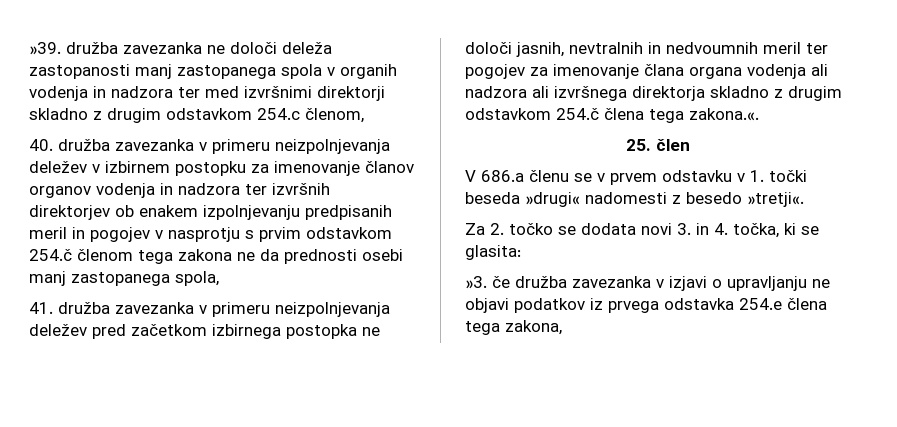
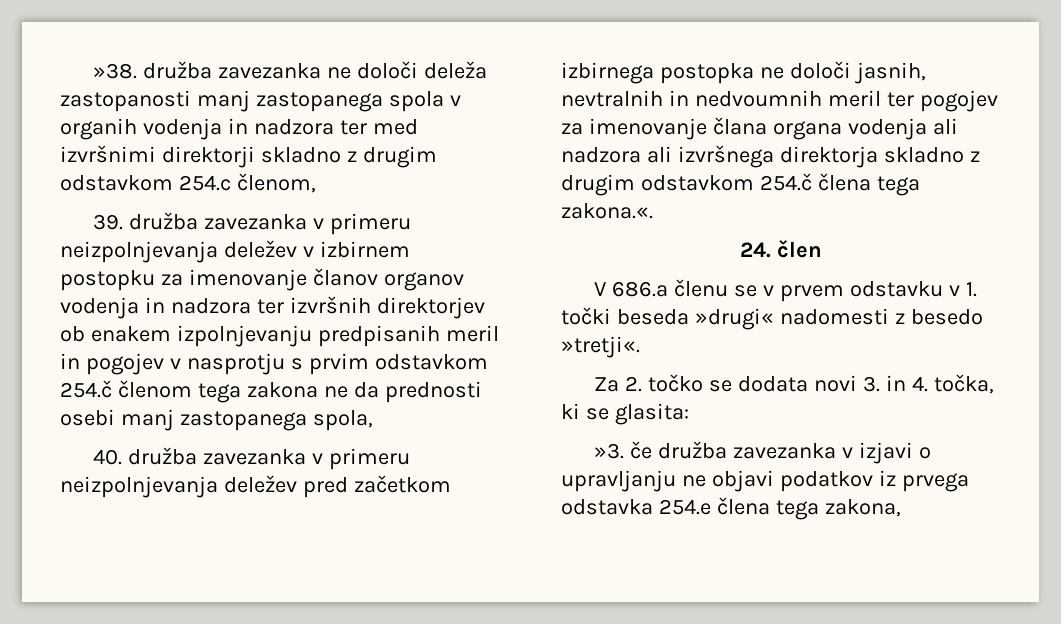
- »39. družba zavezanka ne določi deleža zastopanosti manj zastopanega spola v organih vodenja in nadzora ter med izvršnimi direktorji skladno z drugim odstavkom 254.c členom,
+ »38. družba zavezanka ne določi deleža zastopanosti manj zastopanega spola v organih vodenja in nadzora ter med izvršnimi direktorji skladno z drugim odstavkom 254.c členom,
- 40. družba zavezanka v primeru neizpolnjevanja deležev v izbirnem postopku za imenovanje članov organov vodenja in nadzora ter izvršnih direktorjev ob enakem izpolnjevanju predpisanih meril in pogojev v nasprotju s prvim odstavkom 254.č členom tega zakona ne da prednosti osebi manj zastopanega spola,
+ 39. družba zavezanka v primeru neizpolnjevanja deležev v izbirnem postopku za imenovanje članov organov vodenja in nadzora ter izvršnih direktorjev ob enakem izpolnjevanju predpisanih meril in pogojev v nasprotju s prvim odstavkom 254.č členom tega zakona ne da prednosti osebi manj zastopanega spola,
- 41. družba zavezanka v primeru neizpolnjevanja deležev pred začetkom izbirnega postopka ne določi jasnih, nevtralnih in nedvoumnih meril ter pogojev za imenovanje člana organa vodenja ali nadzora ali izvršnega direktorja skladno z drugim odstavkom 254.č člena tega zakona.«.
+ 40. družba zavezanka v primeru neizpolnjevanja deležev pred začetkom izbirnega postopka ne določi jasnih, nevtralnih in nedvoumnih meril ter pogojev za imenovanje člana organa vodenja ali nadzora ali izvršnega direktorja skladno z drugim odstavkom 254.č člena tega zakona.«.
- 25. člen
+ 24. člen

